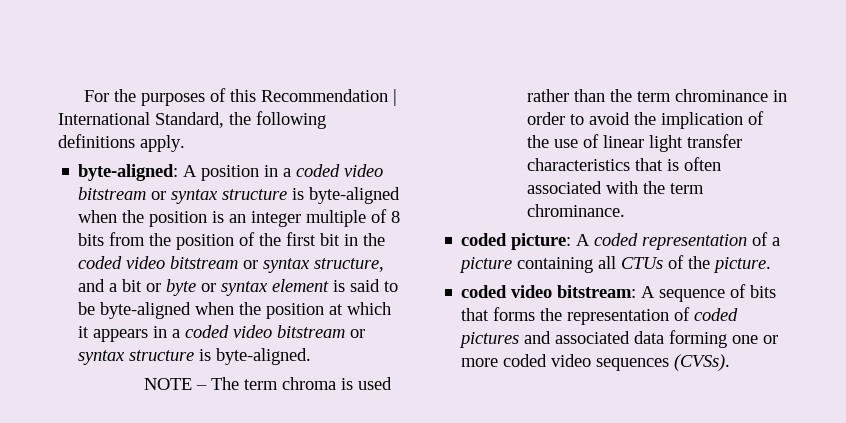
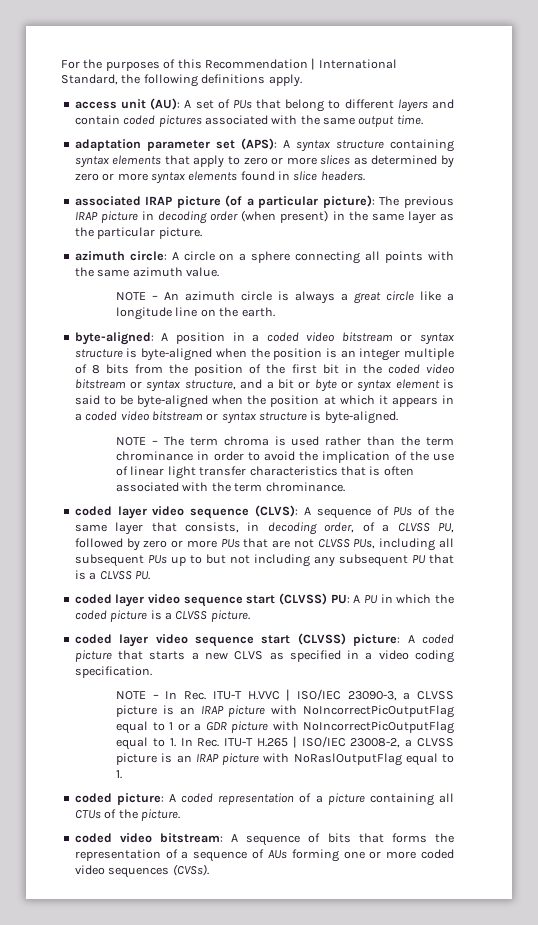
+ access unit (AU): A set of PUs that belong to different layers and contain coded pictures associated with the same output time.
+ adaptation parameter set (APS): A syntax structure containing syntax elements that apply to zero or more slices as determined by zero or more syntax elements found in slice headers.
+ associated IRAP picture (of a particular picture): The previous IRAP picture in decoding order (when present) in the same layer as the particular picture.
+ azimuth circle: A circle on a sphere connecting all points with the same azimuth value.
+ NOTE – An azimuth circle is always a great circle like a longitude line on the earth.
+ coded layer video sequence (CLVS): A sequence of PUs of the same layer that consists, in decoding order, of a CLVSS PU, followed by zero or more PUs that are not CLVSS PUs, including all subsequent PUs up to but not including any subsequent PU that is a CLVSS PU.
+ coded layer video sequence start (CLVSS) PU: A PU in which the coded picture is a CLVSS picture.
+ coded layer video sequence start (CLVSS) picture: A coded picture that starts a new CLVS as specified in a video coding specification.
+ NOTE – In Rec. ITU-T H.VVC | ISO/IEC 23090-3, a CLVSS picture is an IRAP picture with NoIncorrectPicOutputFlag equal to 1 or a GDR picture with NoIncorrectPicOutputFlag equal to 1. In Rec. ITU-T H.265 | ISO/IEC 23008-2, a CLVSS picture is an IRAP picture with NoRaslOutputFlag equal to 1.
- coded video bitstream: A sequence of bits that forms the representation of coded pictures and associated data forming one or more coded video sequences (CVSs).
+ coded video bitstream: A sequence of bits that forms the representation of a sequence of AUs forming one or more coded video sequences (CVSs).

